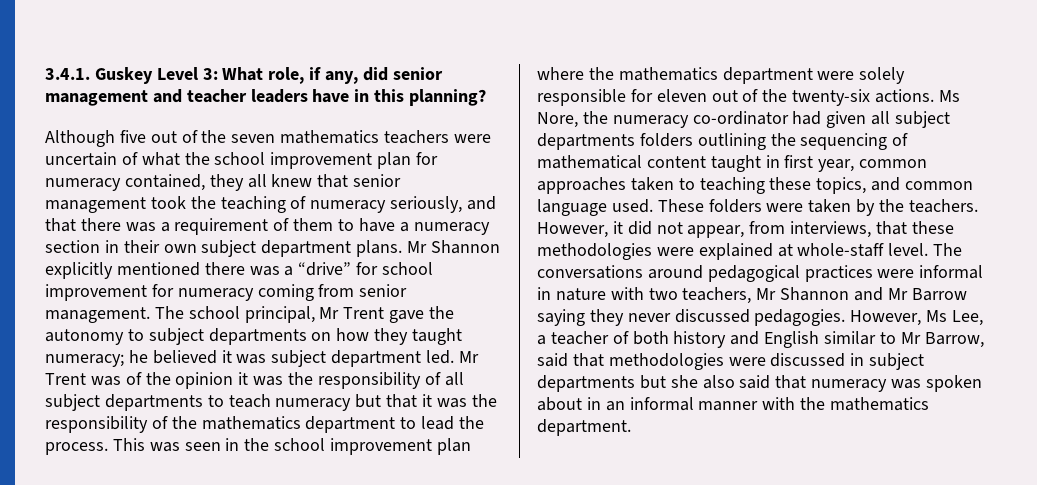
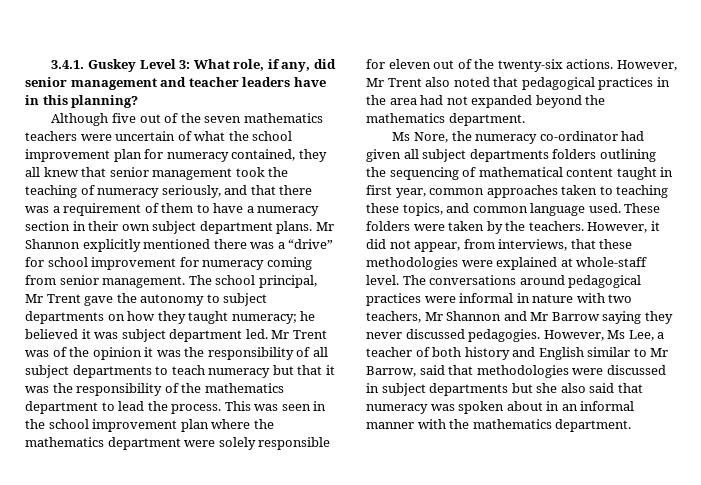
- This was seen in the school improvement plan where the mathematics department were solely responsible for eleven out of the twenty-six actions. Ms Nore, the numeracy co-ordinator had given all subject departments folders outlining the sequencing of mathematical content taught in first year, common approaches taken to teaching these topics, and common language used.
+ This was seen in the school improvement plan where the mathematics department were solely responsible for eleven out of the twenty-six actions. However, Mr Trent also noted that pedagogical practices in the area had not expanded beyond the mathematics department.
+ Ms Nore, the numeracy co-ordinator had given all subject departments folders outlining the sequencing of mathematical content taught in first year, common approaches taken to teaching these topics, and common language used.

